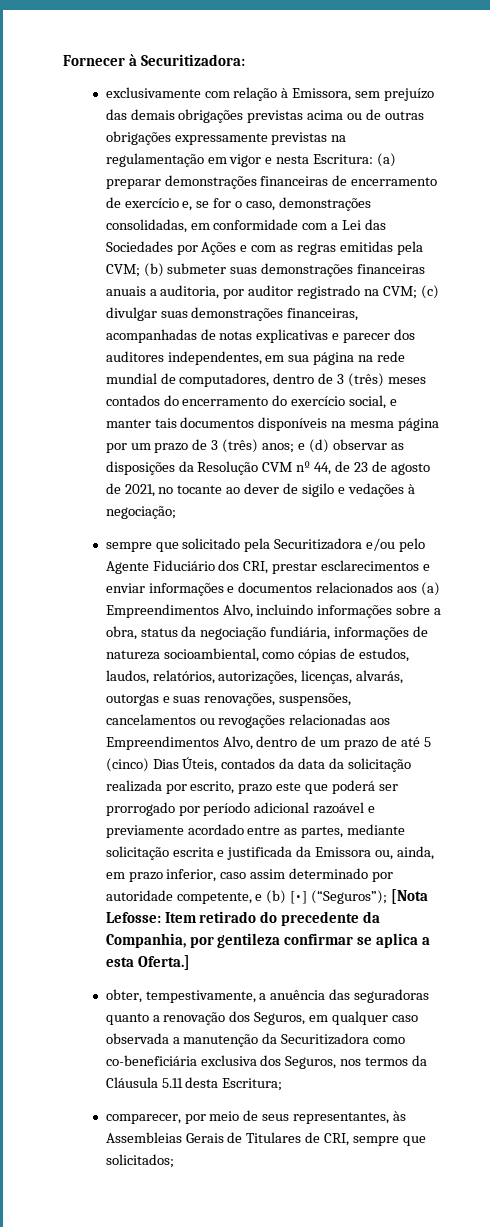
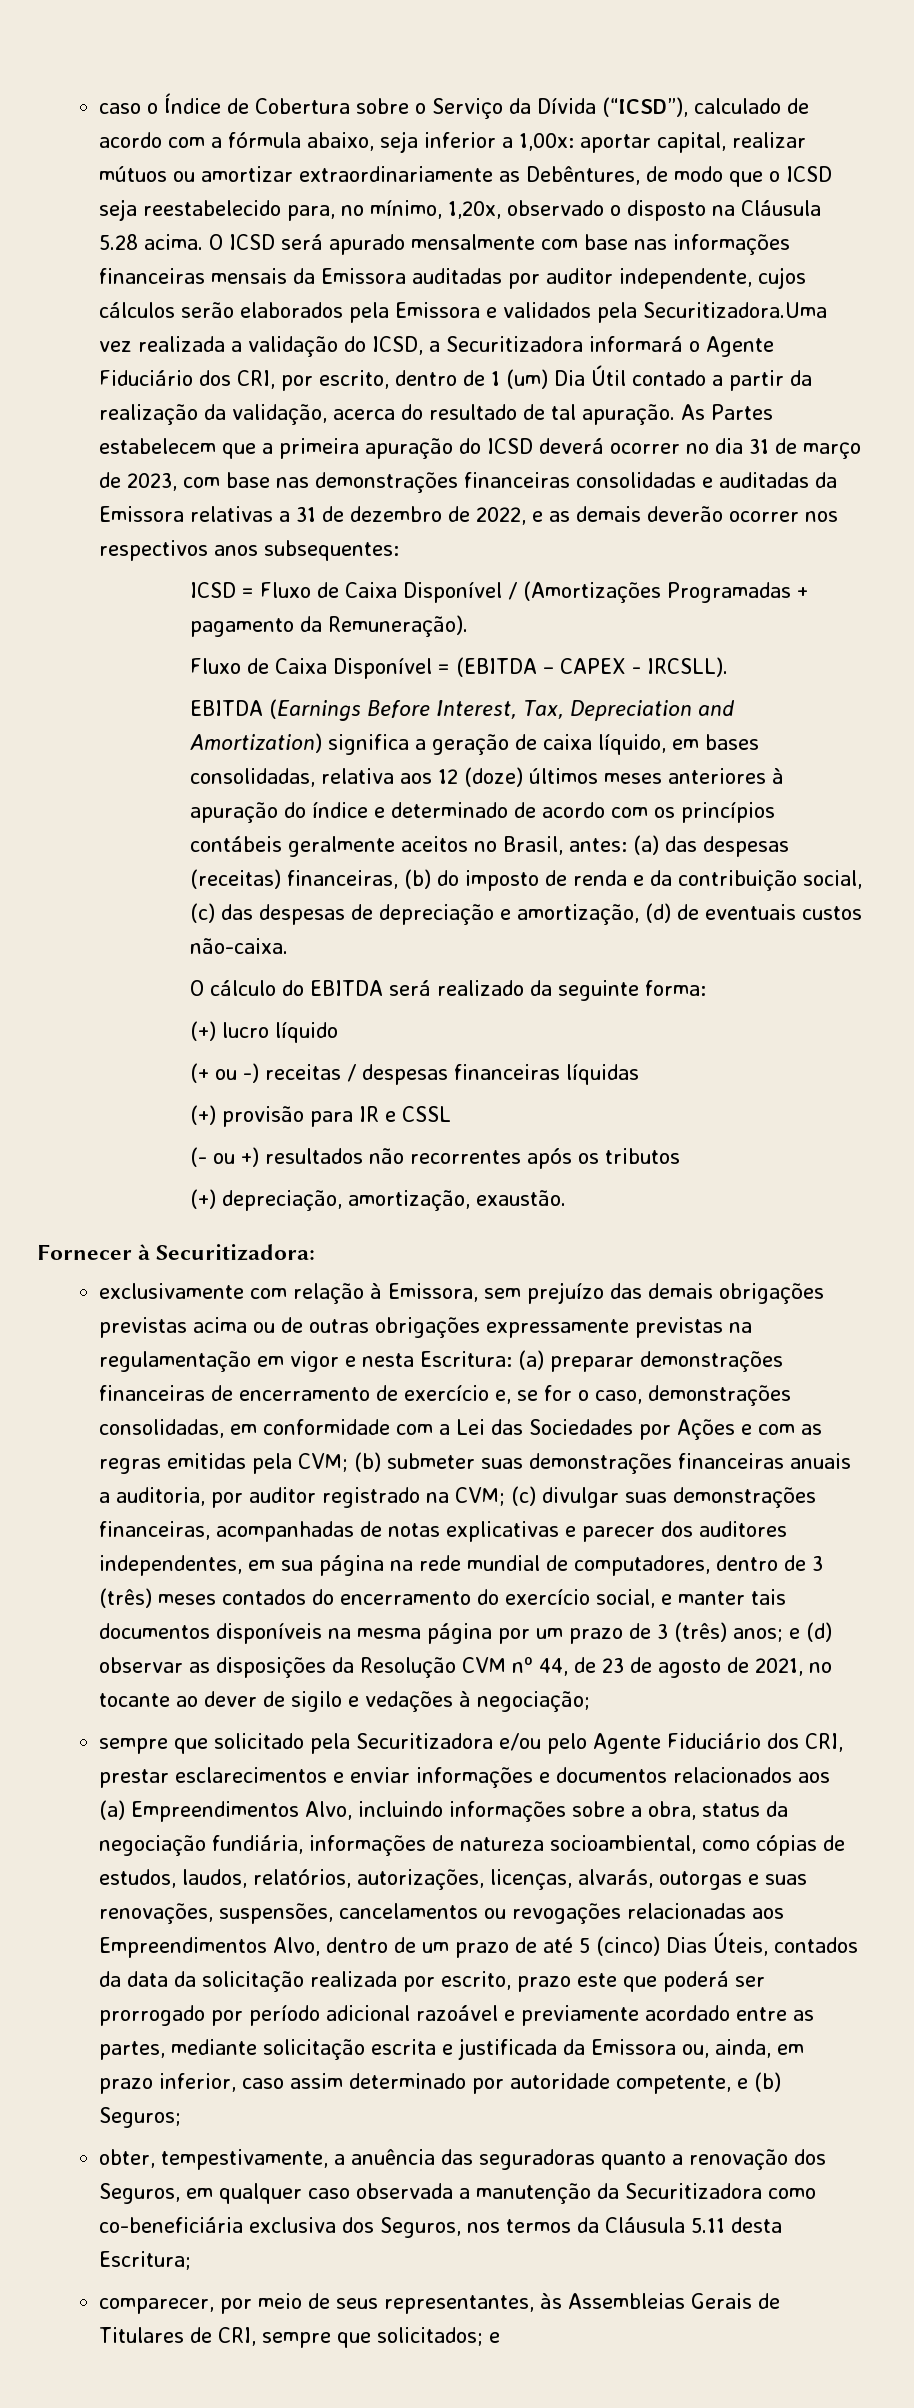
+ caso o Índice de Cobertura sobre o Serviço da Dívida (“ICSD”), calculado de acordo com a fórmula abaixo, seja inferior a 1,00x: aportar capital, realizar mútuos ou amortizar extraordinariamente as Debêntures, de modo que o ICSD seja reestabelecido para, no mínimo, 1,20x, observado o disposto na Cláusula 5.28 acima. O ICSD será apurado mensalmente com base nas informações financeiras mensais da Emissora auditadas por auditor independente, cujos cálculos serão elaborados pela Emissora e validados pela Securitizadora.Uma vez realizada a validação do ICSD, a Securitizadora informará o Agente Fiduciário dos CRI, por escrito, dentro de 1 (um) Dia Útil contado a partir da realização da validação, acerca do resultado de tal apuração. As Partes estabelecem que a primeira apuração do ICSD deverá ocorrer no dia 31 de março de 2023, com base nas demonstrações financeiras consolidadas e auditadas da Emissora relativas a 31 de dezembro de 2022, e as demais deverão ocorrer nos respectivos anos subsequentes:
+ ICSD = Fluxo de Caixa Disponível / (Amortizações Programadas + pagamento da Remuneração).
+ Fluxo de Caixa Disponível = (EBITDA – CAPEX - IRCSLL).
+ EBITDA (Earnings Before Interest, Tax, Depreciation and Amortization) significa a geração de caixa líquido, em bases consolidadas, relativa aos 12 (doze) últimos meses anteriores à apuração do índice e determinado de acordo com os princípios contábeis geralmente aceitos no Brasil, antes: (a) das despesas (receitas) financeiras, (b) do imposto de renda e da contribuição social, (c) das despesas de depreciação e amortização, (d) de eventuais custos não-caixa.
+ O cálculo do EBITDA será realizado da seguinte forma:
+ (+) lucro líquido
+ (+ ou -) receitas / despesas financeiras líquidas
+ (+) provisão para IR e CSSL
+ (- ou +) resultados não recorrentes após os tributos
+ (+) depreciação, amortização, exaustão.
- sempre que solicitado pela Securitizadora e/ou pelo Agente Fiduciário dos CRI, prestar esclarecimentos e enviar informações e documentos relacionados aos (a) Empreendimentos Alvo, incluindo informações sobre a obra, status da negociação fundiária, informações de natureza socioambiental, como cópias de estudos, laudos, relatórios, autorizações, licenças, alvarás, outorgas e suas renovações, suspensões, cancelamentos ou revogações relacionadas aos Empreendimentos Alvo, dentro de um prazo de até 5 (cinco) Dias Úteis, contados da data da solicitação realizada por escrito, prazo este que poderá ser prorrogado por período adicional razoável e previamente acordado entre as partes, mediante solicitação escrita e justificada da Emissora ou, ainda, em prazo inferior, caso assim determinado por autoridade competente, e (b) [•] (“Seguros”); [Nota Lefosse: Item retirado do precedente da Companhia, por gentileza confirmar se aplica a esta Oferta.]
+ sempre que solicitado pela Securitizadora e/ou pelo Agente Fiduciário dos CRI, prestar esclarecimentos e enviar informações e documentos relacionados aos (a) Empreendimentos Alvo, incluindo informações sobre a obra, status da negociação fundiária, informações de natureza socioambiental, como cópias de estudos, laudos, relatórios, autorizações, licenças, alvarás, outorgas e suas renovações, suspensões, cancelamentos ou revogações relacionadas aos Empreendimentos Alvo, dentro de um prazo de até 5 (cinco) Dias Úteis, contados da data da solicitação realizada por escrito, prazo este que poderá ser prorrogado por período adicional razoável e previamente acordado entre as partes, mediante solicitação escrita e justificada da Emissora ou, ainda, em prazo inferior, caso assim determinado por autoridade competente, e (b) Seguros;
- comparecer, por meio de seus representantes, às Assembleias Gerais de Titulares de CRI, sempre que solicitados;
+ comparecer, por meio de seus representantes, às Assembleias Gerais de Titulares de CRI, sempre que solicitados; e

